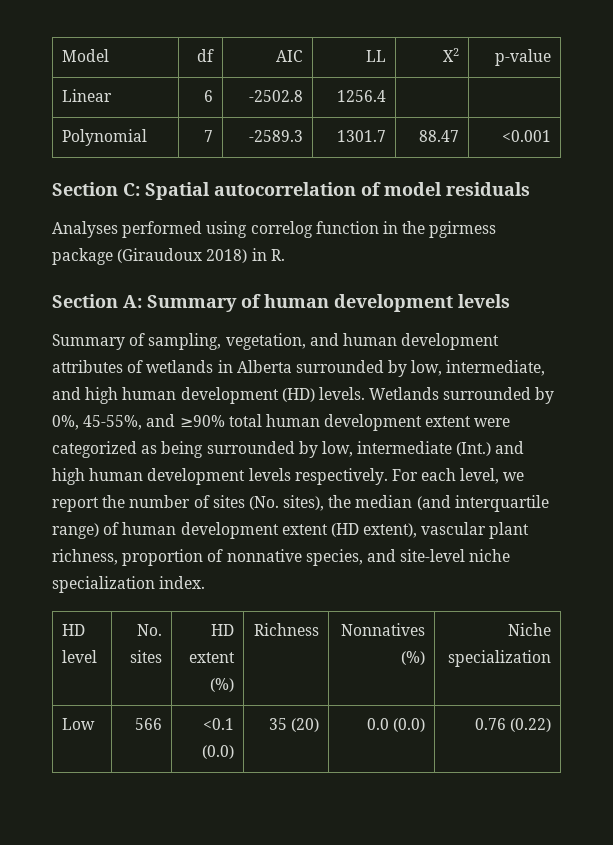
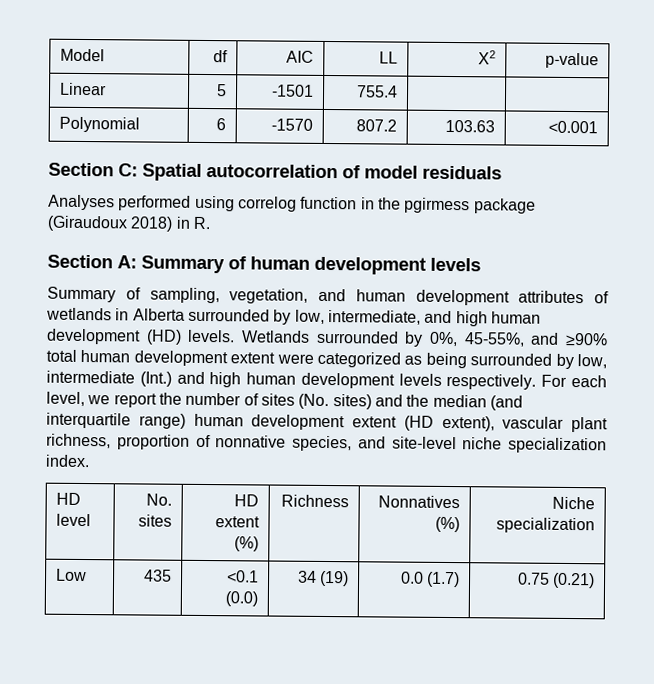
- Linear | 6 | -2502.8 | 1256.4 | |
- Polynomial | 7 | -2589.3 | 1301.7 | 88.47 | <0.001
+ Linear | 5 | -1501 | 755.4 | |
+ Polynomial | 6 | -1570 | 807.2 | 103.63 | <0.001
- For each level, we report the number of sites (No. sites), the median (and interquartile range) of human development extent (HD extent), vascular plant richness, proportion of nonnative species, and site-level niche specialization index.
+ For each level, we report the number of sites (No. sites) and the median (and interquartile range) human development extent (HD extent), vascular plant richness, proportion of nonnative species, and site-level niche specialization index.
- Low | 566 | <0.1 (0.0) | 35 (20) | 0.0 (0.0) | 0.76 (0.22)
+ Low | 435 | <0.1 (0.0) | 34 (19) | 0.0 (1.7) | 0.75 (0.21)

